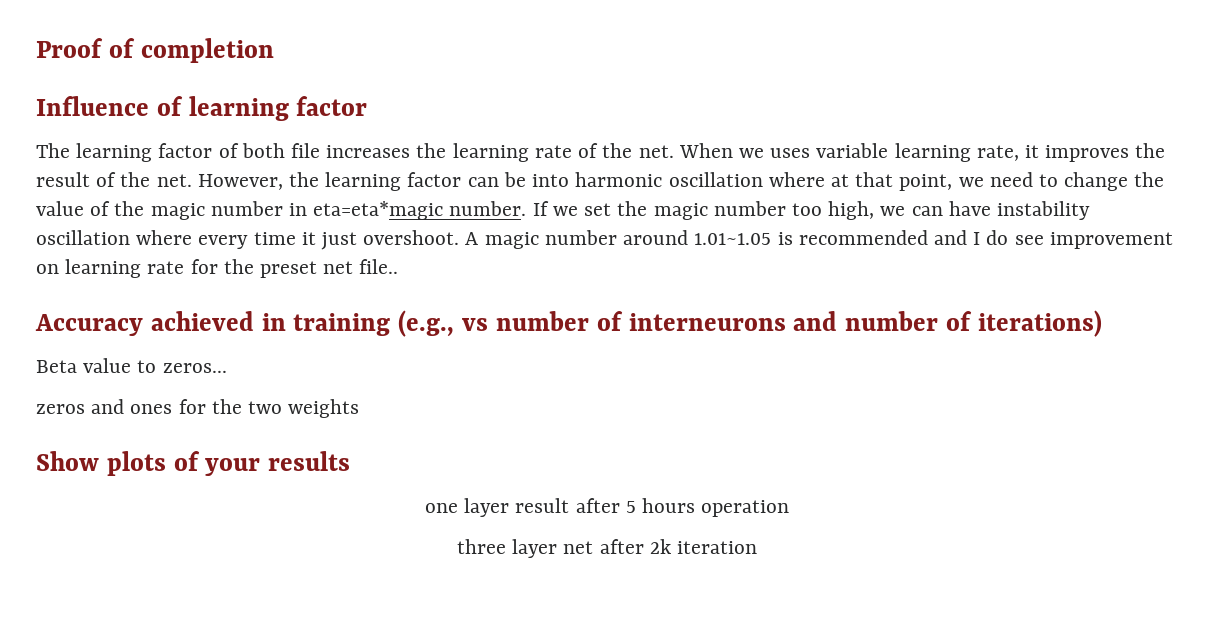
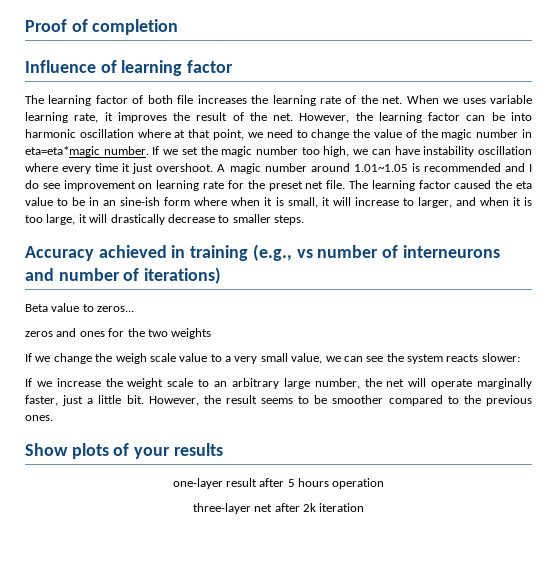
- A magic number around 1.01~1.05 is recommended and I do see improvement on learning rate for the preset net file..
+ A magic number around 1.01~1.05 is recommended and I do see improvement on learning rate for the preset net file. The learning factor caused the eta value to be in an sine-ish form where when it is small, it will increase to larger, and when it is too large, it will drastically decrease to smaller steps.
+ If we change the weigh scale value to a very small value, we can see the system reacts slower:
+ If we increase the weight scale to an arbitrary large number, the net will operate marginally faster, just a little bit. However, the result seems to be smoother compared to the previous ones.
- one layer result after 5 hours operation
+ one-layer result after 5 hours operation
- three layer net after 2k iteration
+ three-layer net after 2k iteration

